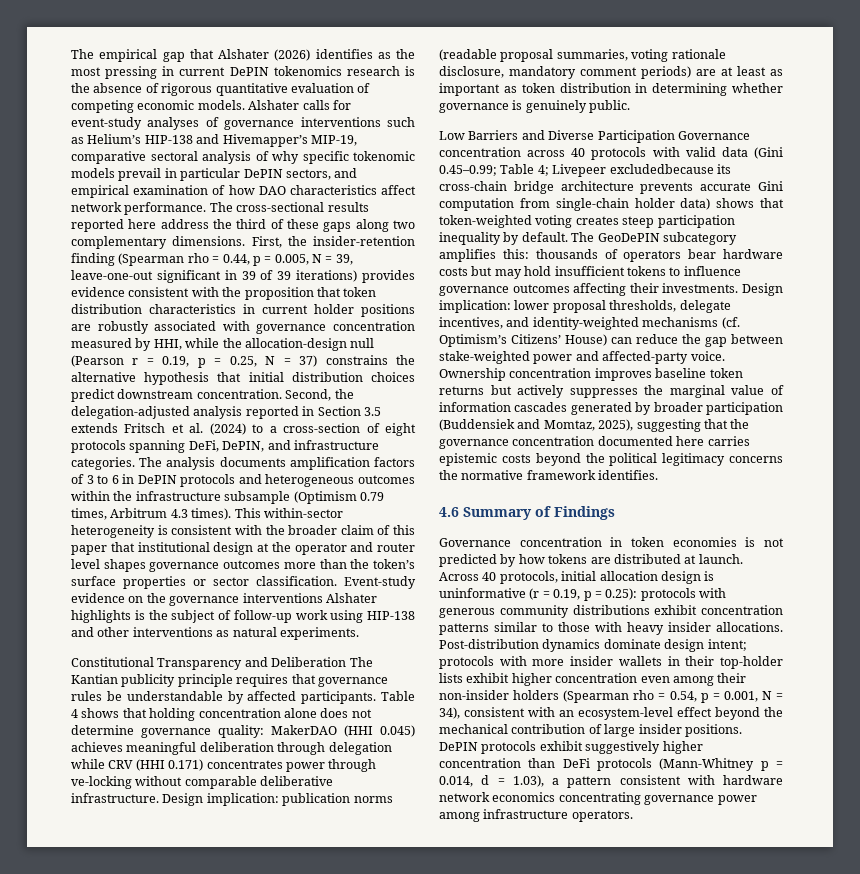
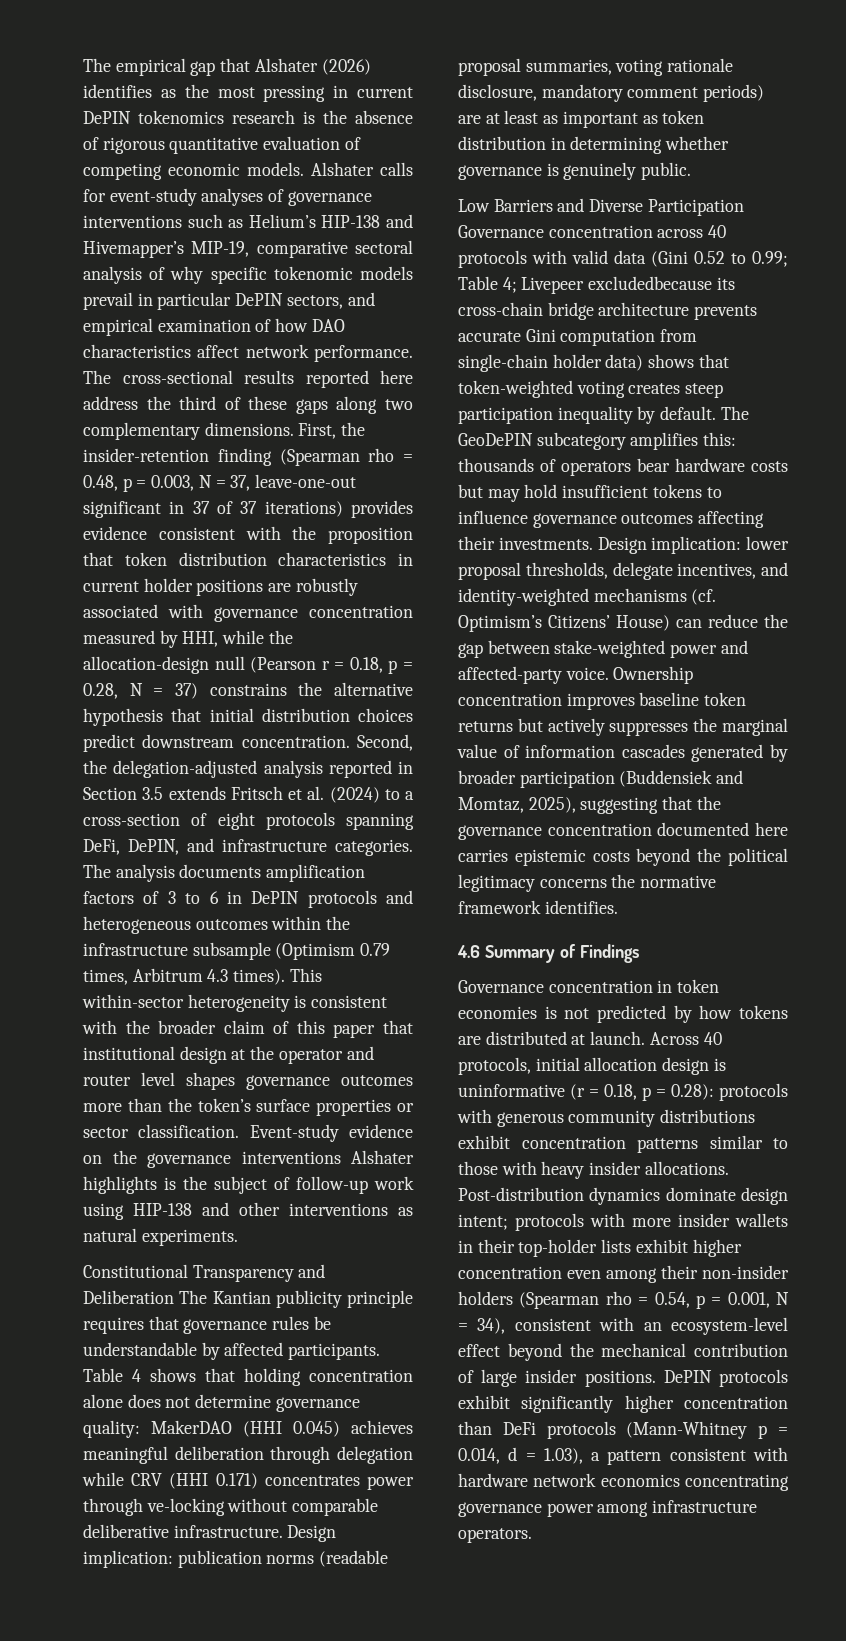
- First, the insider-retention finding (Spearman rho = 0.44, p = 0.005, N = 39, leave-one-out significant in 39 of 39 iterations) provides evidence consistent with the proposition that token distribution characteristics in current holder positions are robustly associated with governance concentration measured by HHI, while the allocation-design null (Pearson r = 0.19, p = 0.25, N = 37) constrains the alternative hypothesis that initial distribution choices predict downstream concentration.
+ First, the insider-retention finding (Spearman rho = 0.48, p = 0.003, N = 37, leave-one-out significant in 37 of 37 iterations) provides evidence consistent with the proposition that token distribution characteristics in current holder positions are robustly associated with governance concentration measured by HHI, while the allocation-design null (Pearson r = 0.18, p = 0.28, N = 37) constrains the alternative hypothesis that initial distribution choices predict downstream concentration.
- Low Barriers and Diverse Participation Governance concentration across 40 protocols with valid data (Gini 0.45–0.99; Table 4; Livepeer excludedbecause its cross-chain bridge architecture prevents accurate Gini computation from single-chain holder data) shows that token-weighted voting creates steep participation inequality by default.
+ Low Barriers and Diverse Participation Governance concentration across 40 protocols with valid data (Gini 0.52 to 0.99; Table 4; Livepeer excludedbecause its cross-chain bridge architecture prevents accurate Gini computation from single-chain holder data) shows that token-weighted voting creates steep participation inequality by default.
- Across 40 protocols, initial allocation design is uninformative (r = 0.19, p = 0.25): protocols with generous community distributions exhibit concentration patterns similar to those with heavy insider allocations.
+ Across 40 protocols, initial allocation design is uninformative (r = 0.18, p = 0.28): protocols with generous community distributions exhibit concentration patterns similar to those with heavy insider allocations.
- DePIN protocols exhibit suggestively higher concentration than DeFi protocols (Mann-Whitney p = 0.014, d = 1.03), a pattern consistent with hardware network economics concentrating governance power among infrastructure operators.
+ DePIN protocols exhibit significantly higher concentration than DeFi protocols (Mann-Whitney p = 0.014, d = 1.03), a pattern consistent with hardware network economics concentrating governance power among infrastructure operators.

